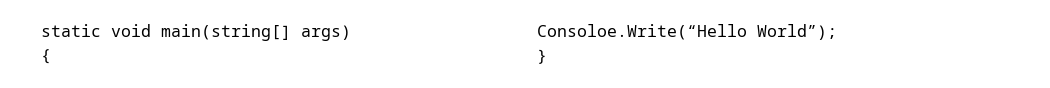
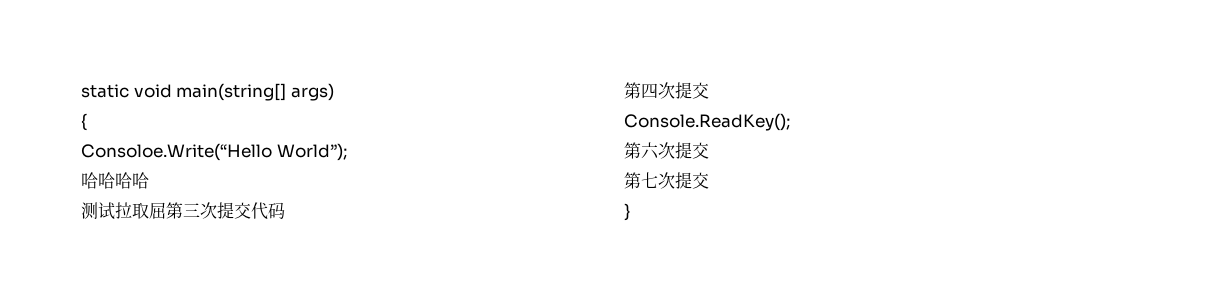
+ 哈哈哈哈
+ 测试拉取屈第三次提交代码
+ 第四次提交
+ Console.ReadKey();
+ 第六次提交
+ 第七次提交

